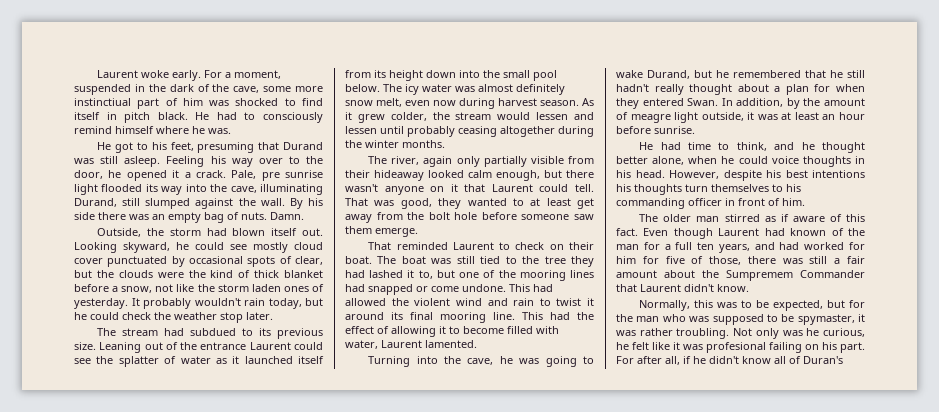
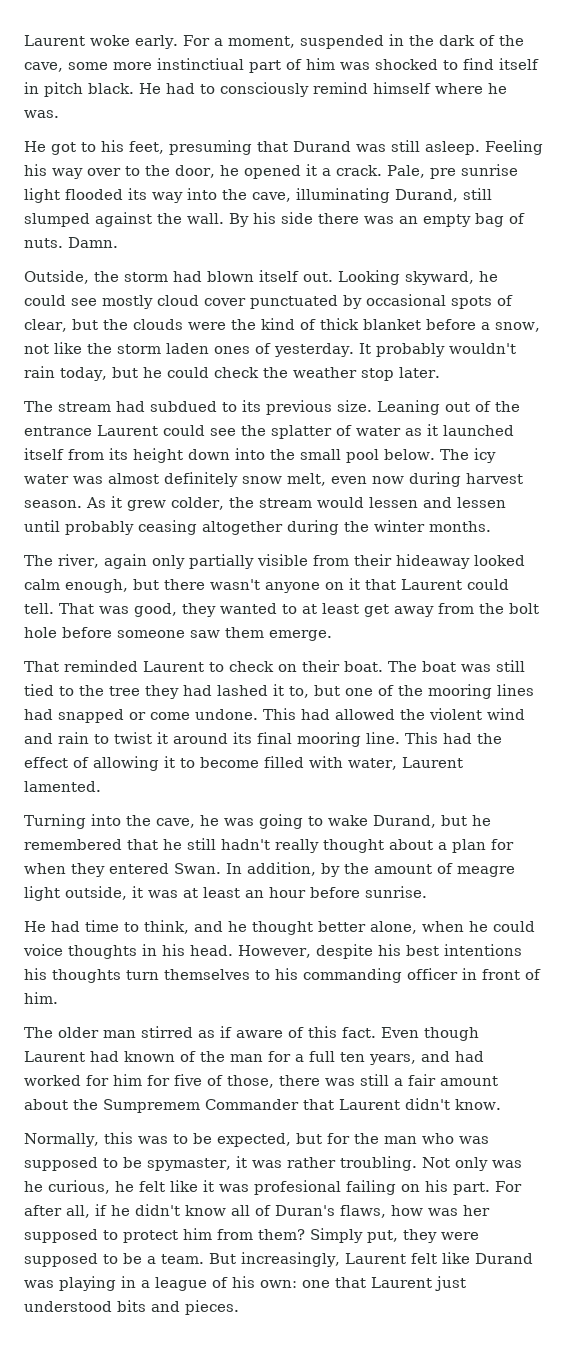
- For after all, if he didn't know all of Duran's
+ For after all, if he didn't know all of Duran's flaws, how was her supposed to protect him from them? Simply put, they were supposed to be a team. But increasingly, Laurent felt like Durand was playing in a league of his own: one that Laurent just understood bits and pieces.

